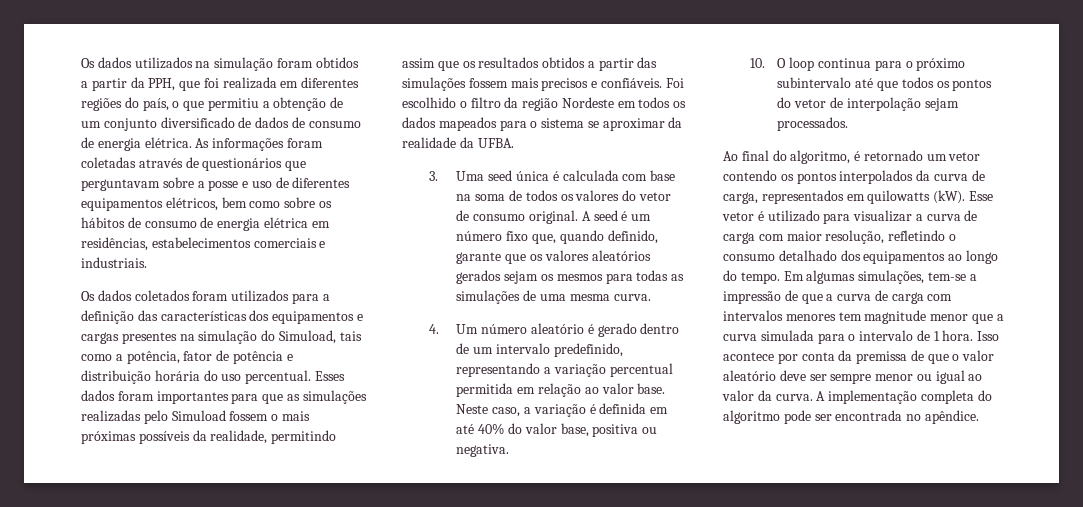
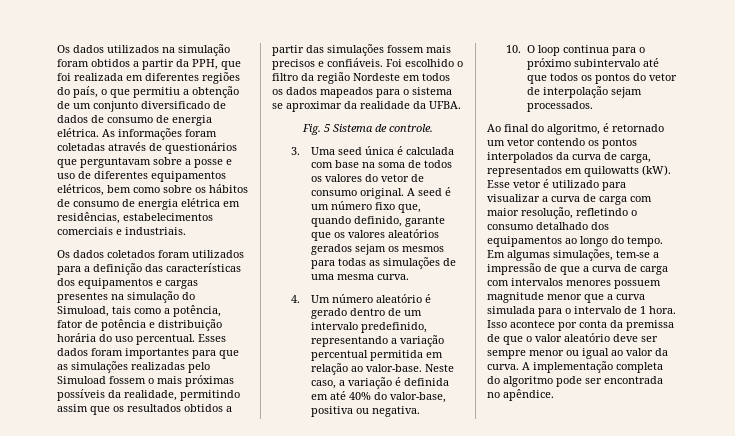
+ Fig. 5 Sistema de controle.
- 4. Um número aleatório é gerado dentro de um intervalo predefinido, representando a variação percentual permitida em relação ao valor base.
+ 4. Um número aleatório é gerado dentro de um intervalo predefinido, representando a variação percentual permitida em relação ao valor-base.
- Neste caso, a variação é definida em até 40% do valor base, positiva ou negativa.
+ Neste caso, a variação é definida em até 40% do valor-base, positiva ou negativa.
- Em algumas simulações, tem-se a impressão de que a curva de carga com intervalos menores tem magnitude menor que a curva simulada para o intervalo de 1 hora.
+ Em algumas simulações, tem-se a impressão de que a curva de carga com intervalos menores possuem magnitude menor que a curva simulada para o intervalo de 1 hora.

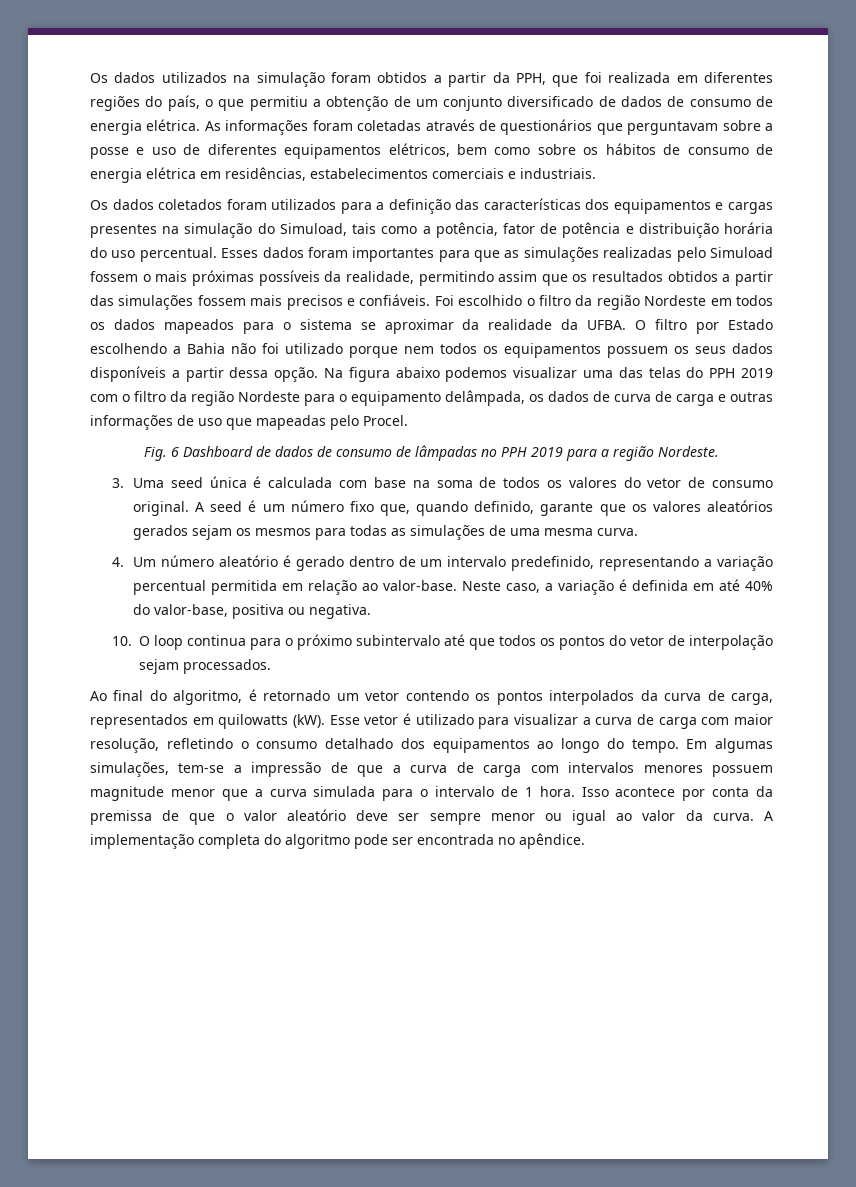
- Foi escolhido o filtro da região Nordeste em todos os dados mapeados para o sistema se aproximar da realidade da UFBA.
- Fig. 5 Sistema de controle.
+ Foi escolhido o filtro da região Nordeste em todos os dados mapeados para o sistema se aproximar da realidade da UFBA. O filtro por Estado escolhendo a Bahia não foi utilizado porque nem todos os equipamentos possuem os seus dados disponíveis a partir dessa opção. Na figura abaixo podemos visualizar uma das telas do PPH 2019 com o filtro da região Nordeste para o equipamento delâmpada, os dados de curva de carga e outras informações de uso que mapeadas pelo Procel.
+ Fig. 6 Dashboard de dados de consumo de lâmpadas no PPH 2019 para a região Nordeste.

